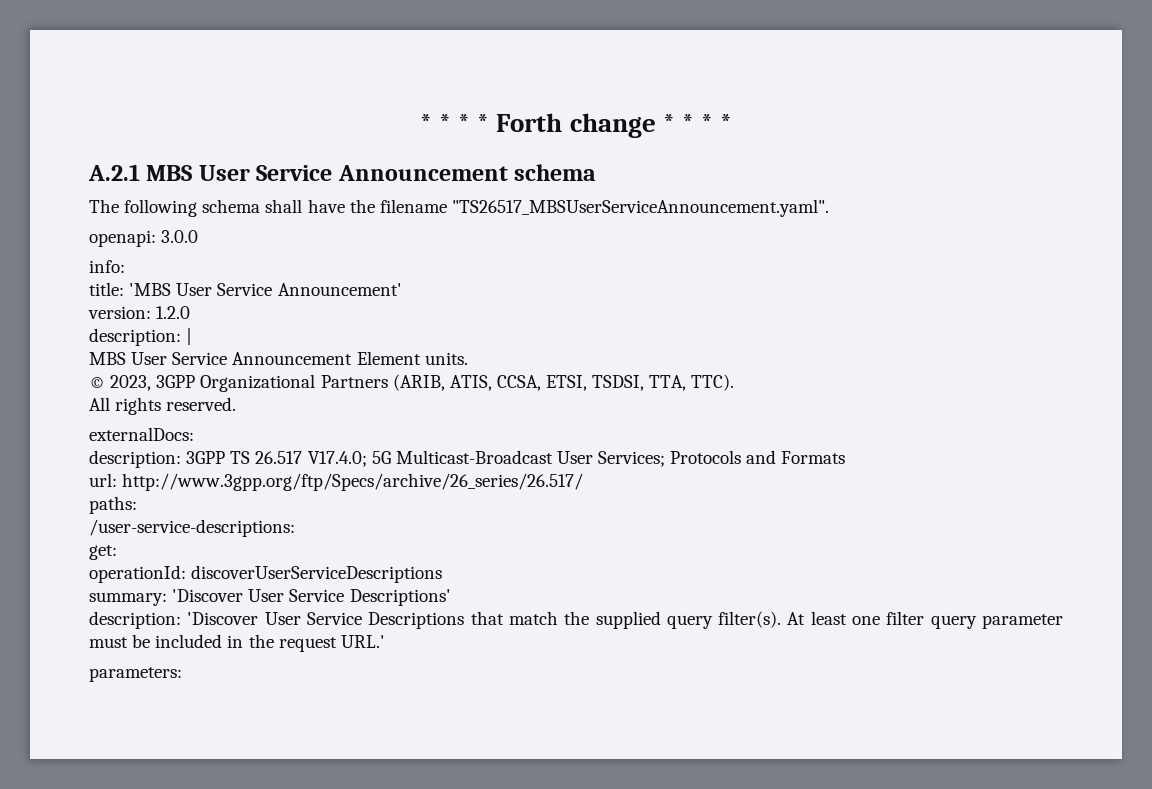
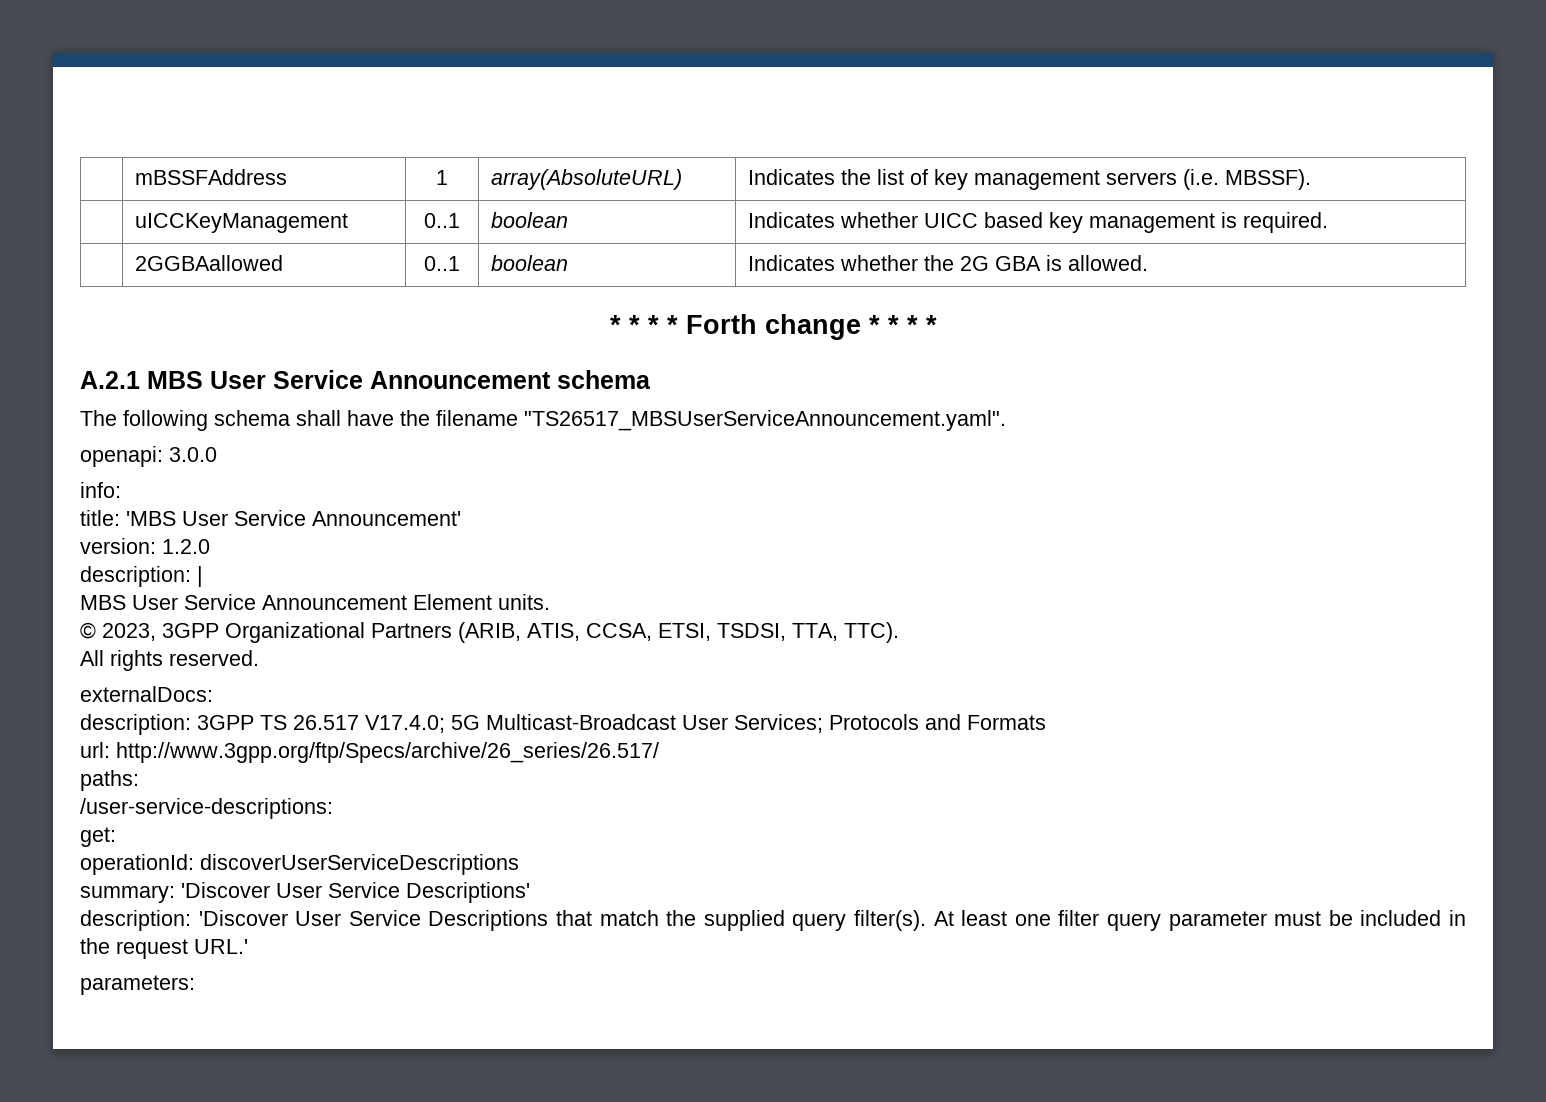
+ | mBSSFAddress | 1 | array(AbsoluteURL) | Indicates the list of key management servers (i.e. MBSSF).
+ | uICCKeyManagement | 0..1 | boolean | Indicates whether UICC based key management is required.
+ | 2GGBAallowed | 0..1 | boolean | Indicates whether the 2G GBA is allowed.

